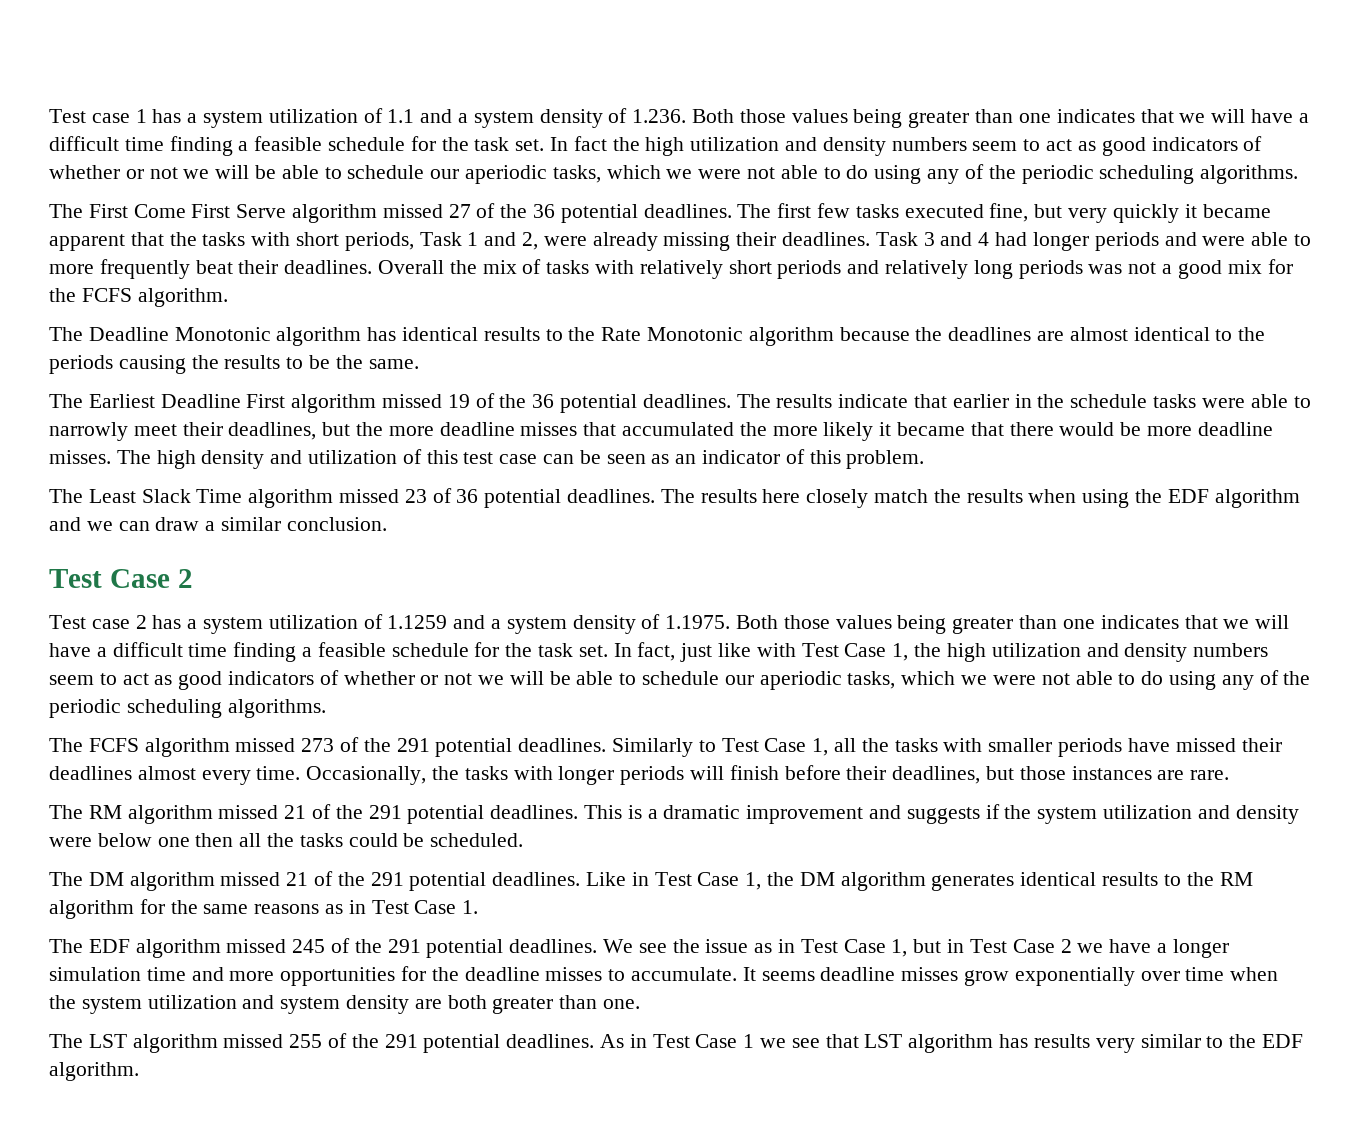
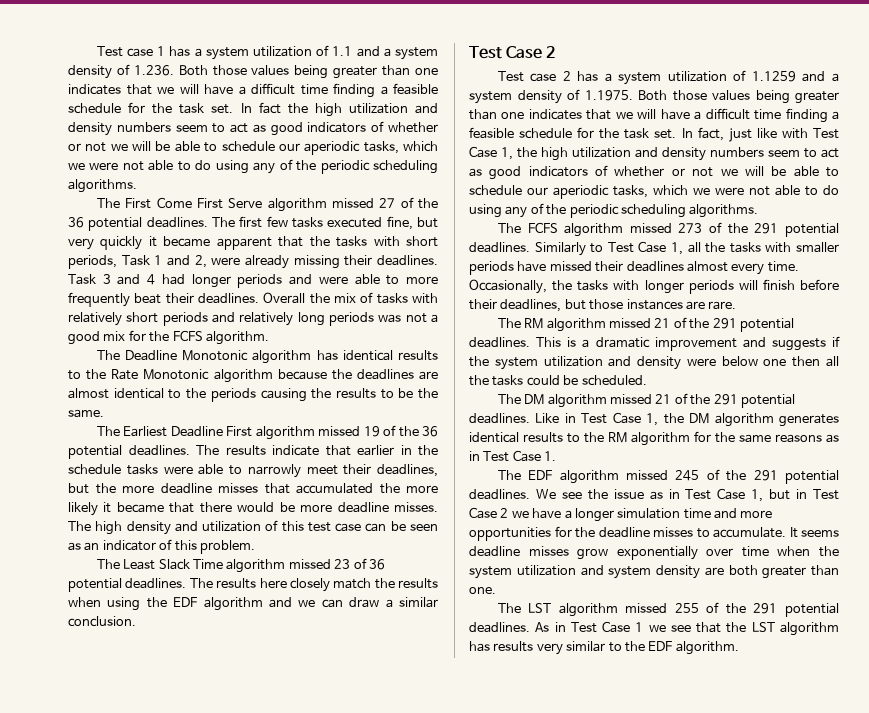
- As in Test Case 1 we see that LST algorithm has results very similar to the EDF algorithm.
+ As in Test Case 1 we see that the LST algorithm has results very similar to the EDF algorithm.

